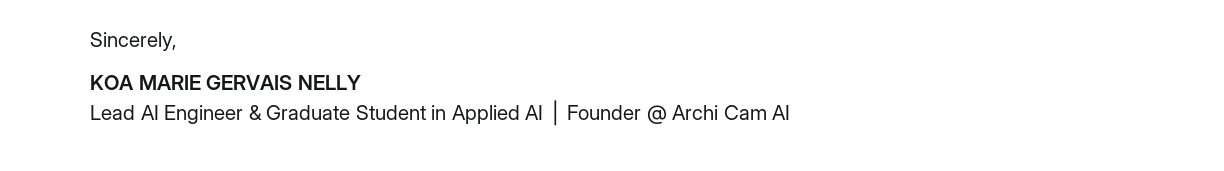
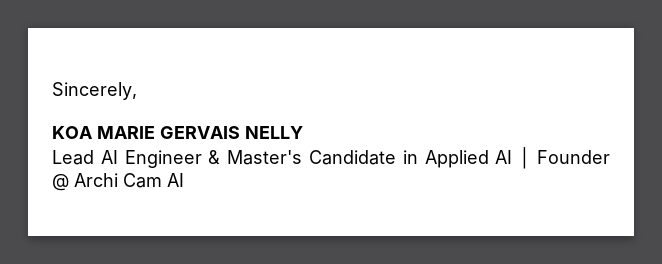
- Lead AI Engineer & Graduate Student in Applied AI │ Founder @ Archi Cam AI
+ Lead AI Engineer & Master's Candidate in Applied AI │ Founder @ Archi Cam AI

